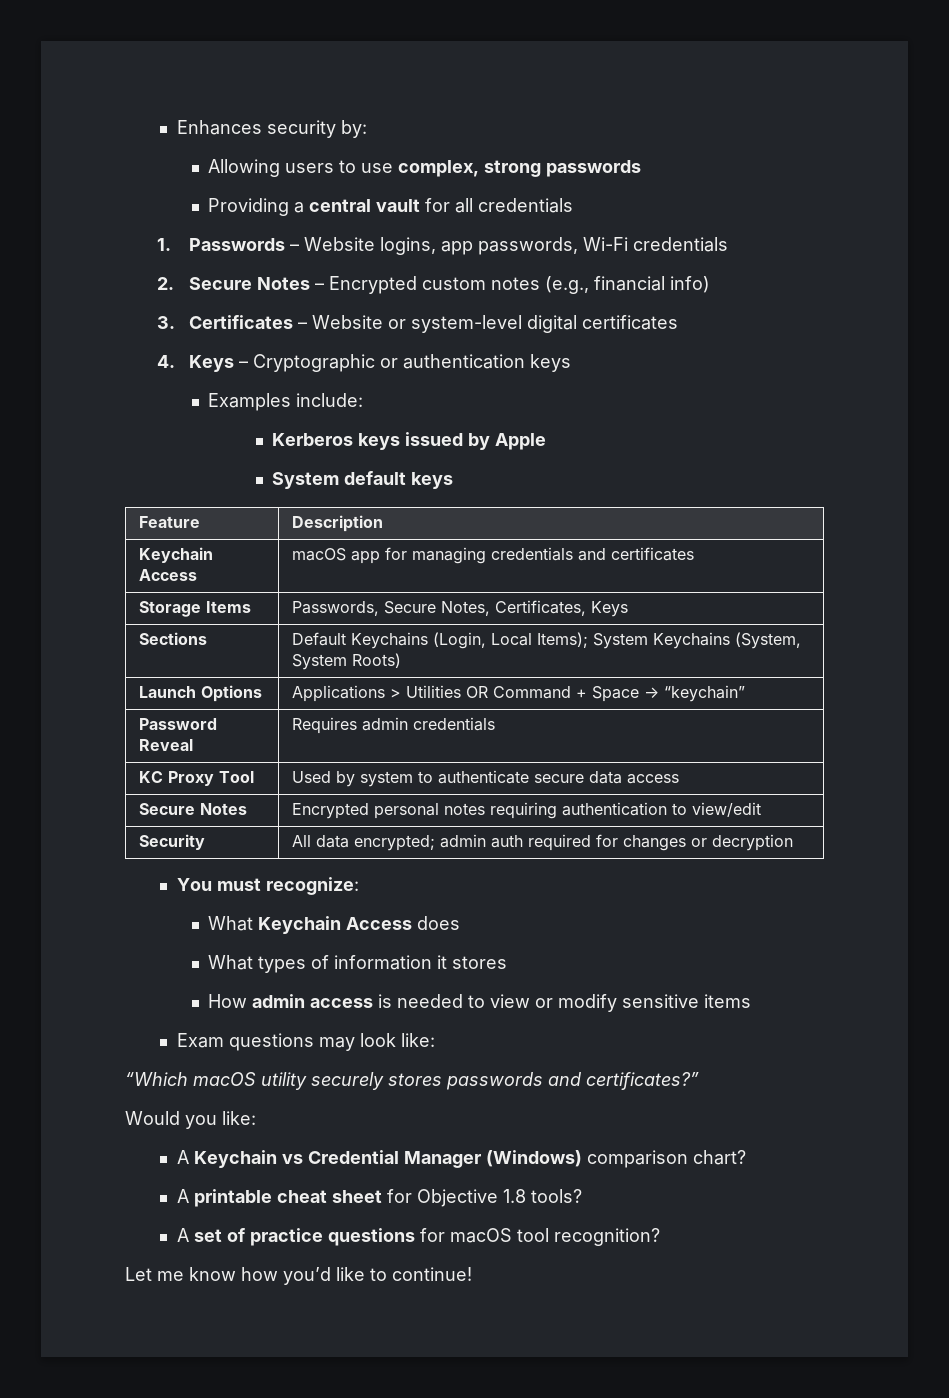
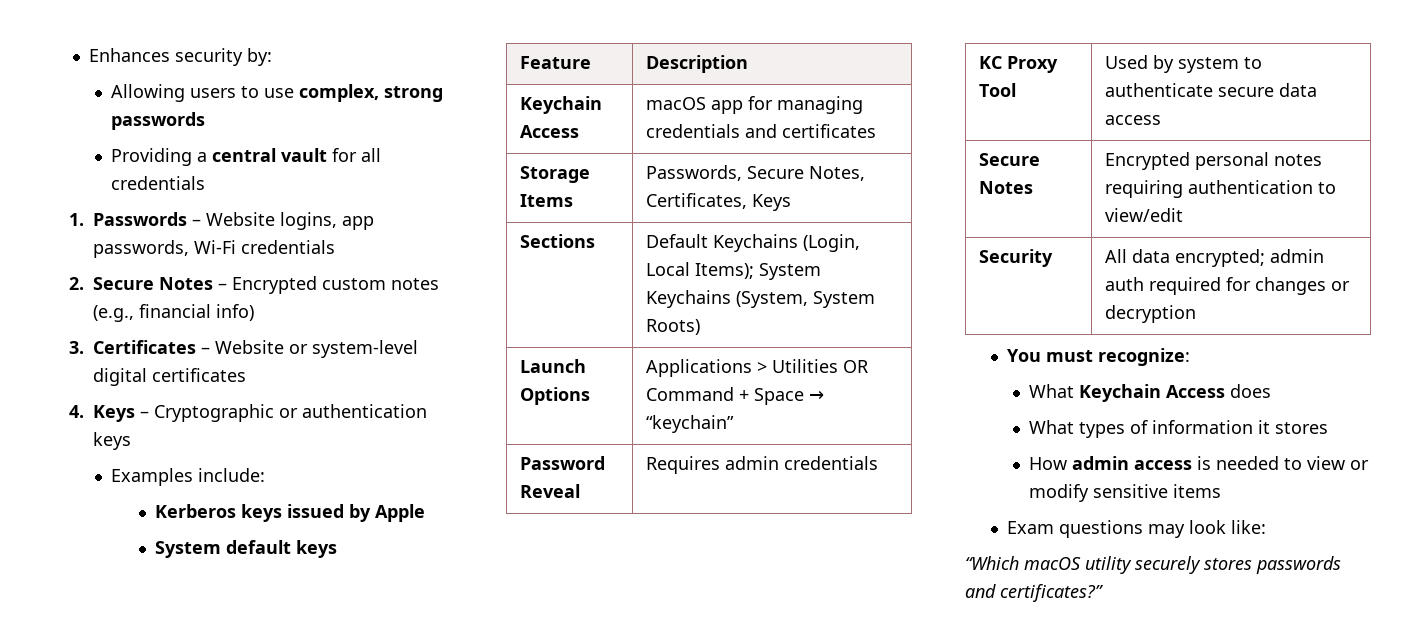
- Would you like:
- A Keychain vs Credential Manager (Windows) comparison chart?
- A printable cheat sheet for Objective 1.8 tools?
- A set of practice questions for macOS tool recognition?
- Let me know how you’d like to continue!

